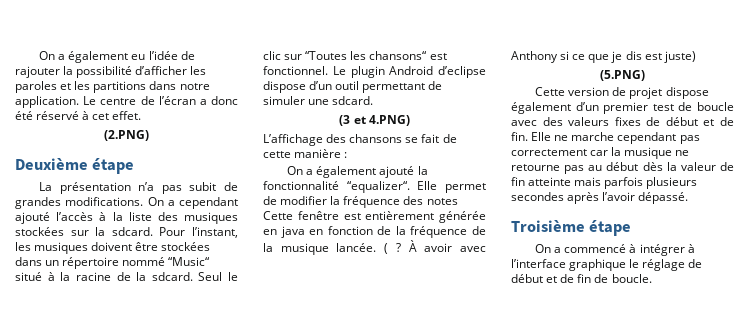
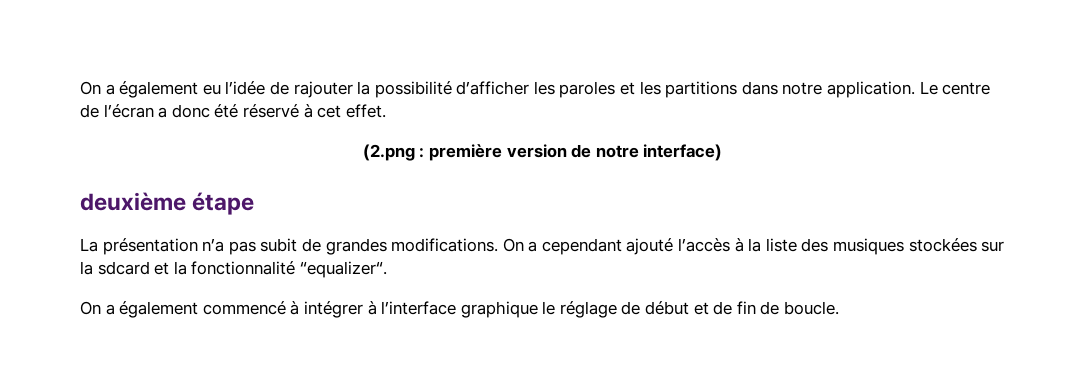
- (2.PNG)
- Deuxième étape
+ (2.png : première version de notre interface)
+ deuxième étape
- On a cependant ajouté l’accès à la liste des musiques stockées sur la sdcard. Pour l’instant, les musiques doivent être stockées dans un répertoire nommé “Music“ situé à la racine de la sdcard. Seul le clic sur “Toutes les chansons“ est fonctionnel. Le plugin Android d’eclipse dispose d’un outil permettant de simuler une sdcard.
- (3 et 4.PNG)
- L’affichage des chansons se fait de cette manière :
- On a également ajouté la fonctionnalité “equalizer“. Elle permet de modifier la fréquence des notes Cette fenêtre est entièrement générée en java en fonction de la fréquence de la musique lancée. ( ? À avoir avec Anthony si ce que je dis est juste)
- (5.PNG)
- Cette version de projet dispose également d’un premier test de boucle avec des valeurs fixes de début et de fin. Elle ne marche cependant pas correctement car la musique ne retourne pas au début dès la valeur de fin atteinte mais parfois plusieurs secondes après l’avoir dépassé.
- Troisième étape
- On a commencé à intégrer à l’interface graphique le réglage de début et de fin de boucle.
+ On a cependant ajouté l’accès à la liste des musiques stockées sur la sdcard et la fonctionnalité “equalizer“.
+ On a également commencé à intégrer à l’interface graphique le réglage de début et de fin de boucle.

